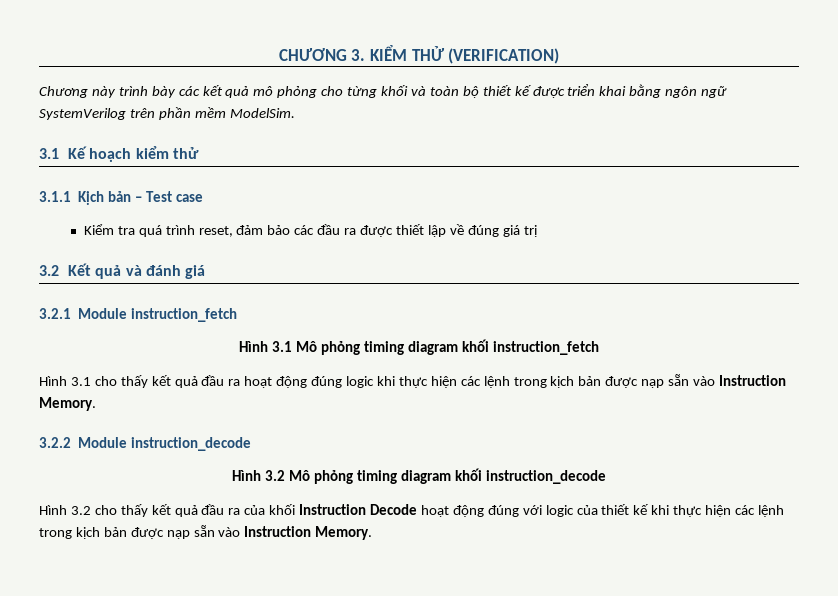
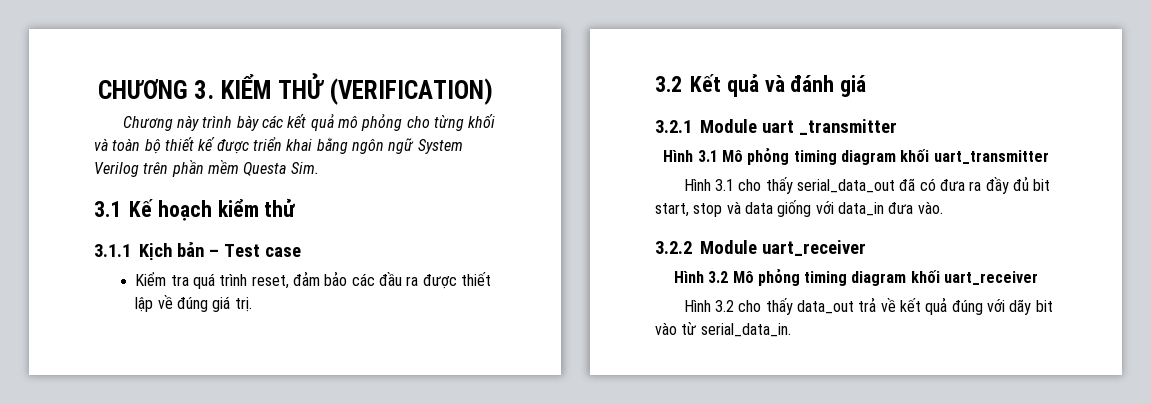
- Chương này trình bày các kết quả mô phỏng cho từng khối và toàn bộ thiết kế được triển khai bằng ngôn ngữ SystemVerilog trên phần mềm ModelSim.
+ Chương này trình bày các kết quả mô phỏng cho từng khối và toàn bộ thiết kế được triển khai bằng ngôn ngữ System Verilog trên phần mềm Questa Sim.
- Kiểm tra quá trình reset, đảm bảo các đầu ra được thiết lập về đúng giá trị
+ Kiểm tra quá trình reset, đảm bảo các đầu ra được thiết lập về đúng giá trị.
- 3.2.1 Module instruction_fetch
+ 3.2.1 Module uart _transmitter
- Hình 3.1 Mô phỏng timing diagram khối instruction_fetch
+ Hình 3.1 Mô phỏng timing diagram khối uart_transmitter
- Hình 3.1 cho thấy kết quả đầu ra hoạt động đúng logic khi thực hiện các lệnh trong kịch bản được nạp sẵn vào Instruction Memory.
+ Hình 3.1 cho thấy serial_data_out đã có đưa ra đầy đủ bit start, stop và data giống với data_in đưa vào.
- 3.2.2 Module instruction_decode
+ 3.2.2 Module uart_receiver
- Hình 3.2 Mô phỏng timing diagram khối instruction_decode
+ Hình 3.2 Mô phỏng timing diagram khối uart_receiver
- Hình 3.2 cho thấy kết quả đầu ra của khối Instruction Decode hoạt động đúng với logic của thiết kế khi thực hiện các lệnh trong kịch bản được nạp sẵn vào Instruction Memory.
+ Hình 3.2 cho thấy data_out trả về kết quả đúng với dãy bit vào từ serial_data_in.

